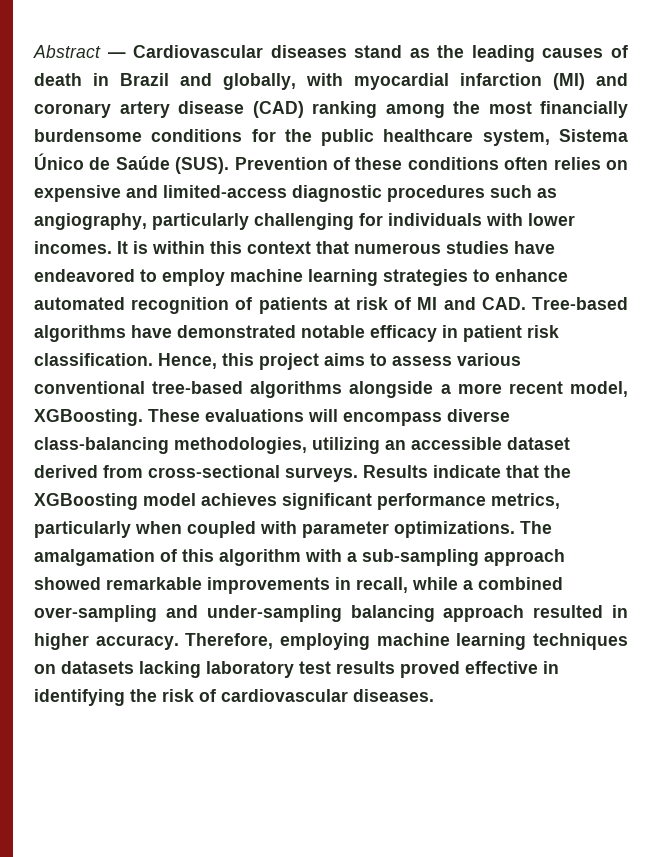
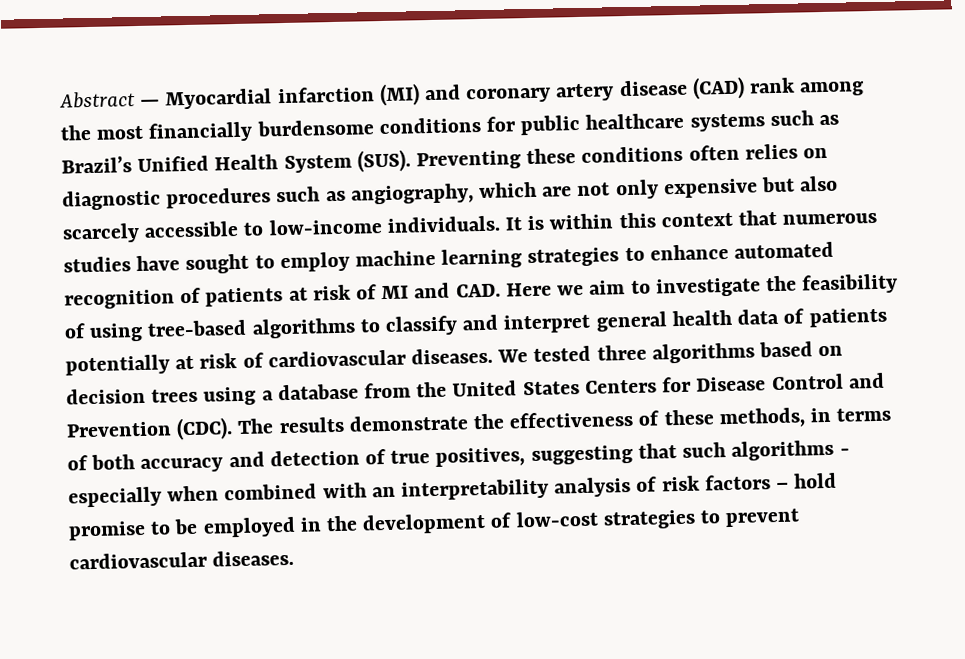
- Abstract — Cardiovascular diseases stand as the leading causes of death in Brazil and globally, with myocardial infarction (MI) and coronary artery disease (CAD) ranking among the most financially burdensome conditions for the public healthcare system, Sistema Único de Saúde (SUS). Prevention of these conditions often relies on expensive and limited-access diagnostic procedures such as angiography, particularly challenging for individuals with lower incomes.
+ Abstract — Myocardial infarction (MI) and coronary artery disease (CAD) rank among the most financially burdensome conditions for public healthcare systems such as Brazil’s Unified Health System (SUS). Preventing these conditions often relies on diagnostic procedures such as angiography, which are not only expensive but also scarcely accessible to low-income individuals.
- It is within this context that numerous studies have endeavored to employ machine learning strategies to enhance automated recognition of patients at risk of MI and CAD. Tree-based algorithms have demonstrated notable efficacy in patient risk classification. Hence, this project aims to assess various conventional tree-based algorithms alongside a more recent model, XGBoosting. These evaluations will encompass diverse class-balancing methodologies, utilizing an accessible dataset derived from cross-sectional surveys. Results indicate that the XGBoosting model achieves significant performance metrics, particularly when coupled with parameter optimizations. The amalgamation of this algorithm with a sub-sampling approach showed remarkable improvements in recall, while a combined over-sampling and under-sampling balancing approach resulted in higher accuracy. Therefore, employing machine learning techniques on datasets lacking laboratory test results proved effective in identifying the risk of cardiovascular diseases.
+ It is within this context that numerous studies have sought to employ machine learning strategies to enhance automated recognition of patients at risk of MI and CAD. Here we aim to investigate the feasibility of using tree-based algorithms to classify and interpret general health data of patients potentially at risk of cardiovascular diseases. We tested three algorithms based on decision trees using a database from the United States Centers for Disease Control and Prevention (CDC). The results demonstrate the effectiveness of these methods, in terms of both accuracy and detection of true positives, suggesting that such algorithms - especially when combined with an interpretability analysis of risk factors – hold promise to be employed in the development of low-cost strategies to prevent cardiovascular diseases.

